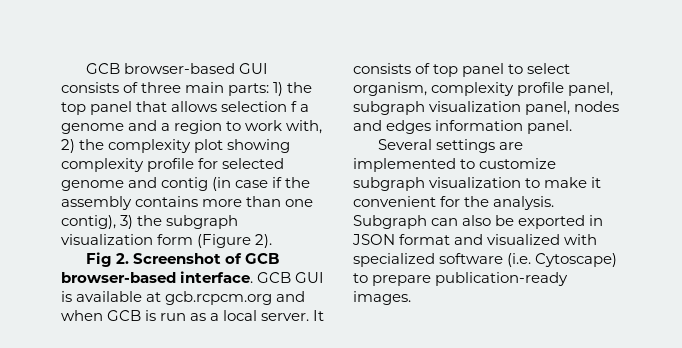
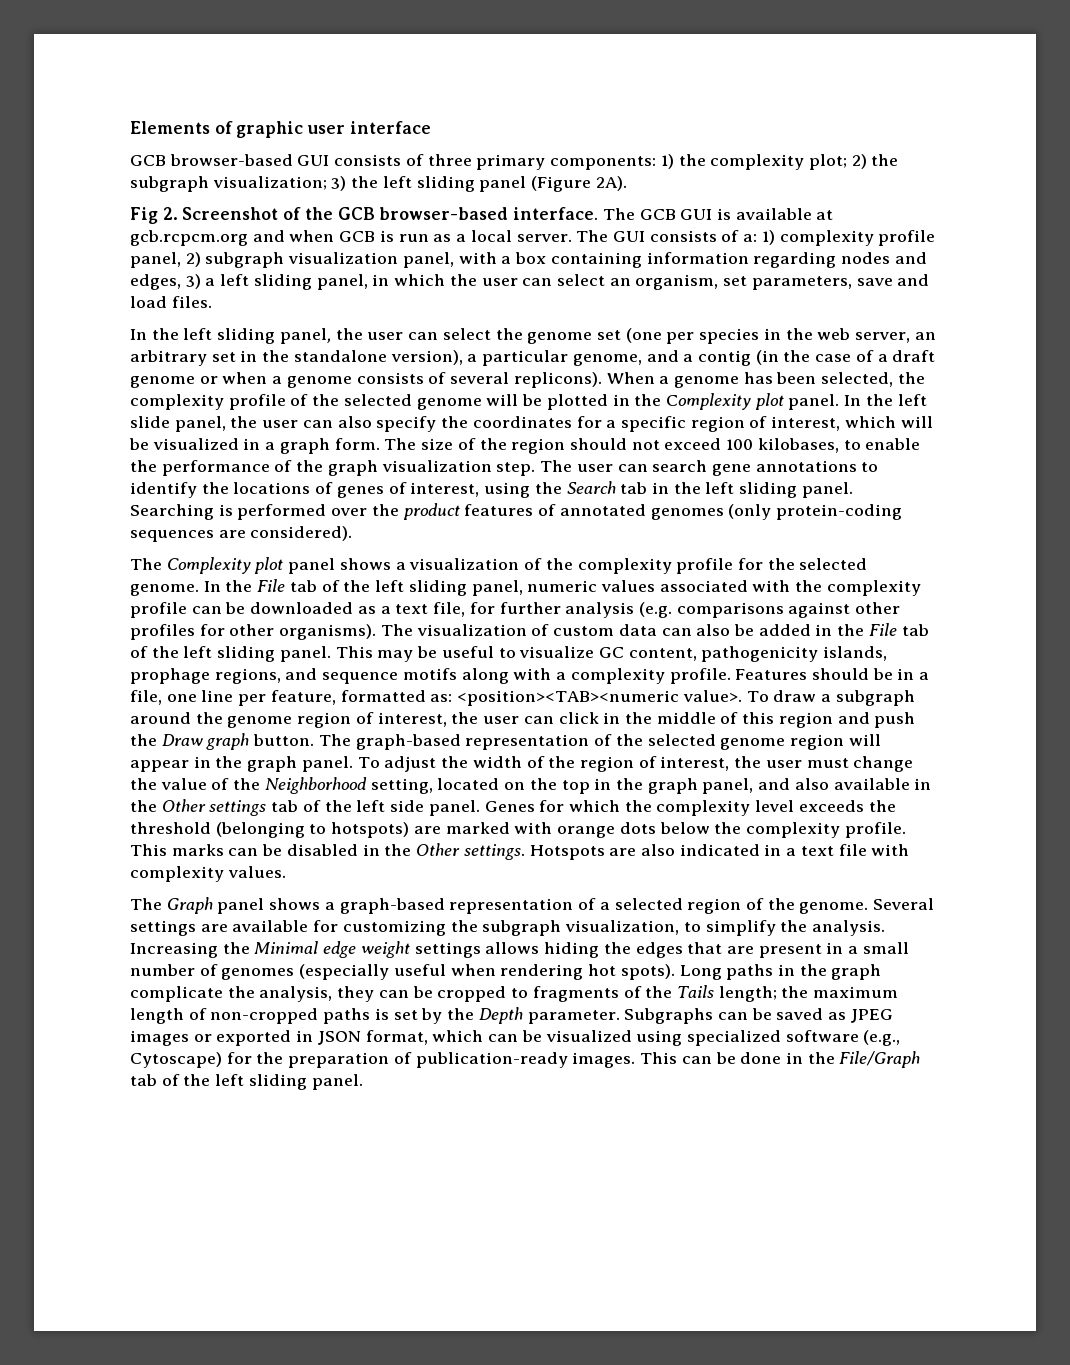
+ Elements of graphic user interface
- GCB browser-based GUI consists of three main parts: 1) the top panel that allows selection f a genome and a region to work with, 2) the complexity plot showing complexity profile for selected genome and contig (in case if the assembly contains more than one contig), 3) the subgraph visualization form (Figure 2).
+ GCB browser-based GUI consists of three primary components: 1) the complexity plot; 2) the subgraph visualization; 3) the left sliding panel (Figure 2A).
- Fig 2. Screenshot of GCB browser-based interface.
+ Fig 2. Screenshot of the GCB browser-based interface.
- GCB GUI is available at gcb.rcpcm.org and when GCB is run as a local server.
+ The GCB GUI is available at gcb.rcpcm.org and when GCB is run as a local server.
- It consists of top panel to select organism, complexity profile panel, subgraph visualization panel, nodes and edges information panel.
- Several settings are implemented to customize subgraph visualization to make it convenient for the analysis. Subgraph can also be exported in JSON format and visualized with specialized software (i.e. Cytoscape) to prepare publication-ready images.
+ The GUI consists of a: 1) complexity profile panel, 2) subgraph visualization panel, with a box containing information regarding nodes and edges, 3) a left sliding panel, in which the user can select an organism, set parameters, save and load files.
+ In the left sliding panel, the user can select the genome set (one per species in the web server, an arbitrary set in the standalone version), a particular genome, and a contig (in the case of a draft genome or when a genome consists of several replicons). When a genome has been selected, the complexity profile of the selected genome will be plotted in the Complexity plot panel. In the left slide panel, the user can also specify the coordinates for a specific region of interest, which will be visualized in a graph form. The size of the region should not exceed 100 kilobases, to enable the performance of the graph visualization step. The user can search gene annotations to identify the locations of genes of interest, using the Search tab in the left sliding panel. Searching is performed over the product features of annotated genomes (only protein-coding sequences are considered).
+ The Complexity plot panel shows a visualization of the complexity profile for the selected genome. In the File tab of the left sliding panel, numeric values associated with the complexity profile can be downloaded as a text file, for further analysis (e.g. comparisons against other profiles for other organisms). The visualization of custom data can also be added in the File tab of the left sliding panel. This may be useful to visualize GC content, pathogenicity islands, prophage regions, and sequence motifs along with a complexity profile. Features should be in a file, one line per feature, formatted as: <position><TAB><numeric value>. To draw a subgraph around the genome region of interest, the user can click in the middle of this region and push the Draw graph button. The graph-based representation of the selected genome region will appear in the graph panel. To adjust the width of the region of interest, the user must change the value of the Neighborhood setting, located on the top in the graph panel, and also available in the Other settings tab of the left side panel. Genes for which the complexity level exceeds the threshold (belonging to hotspots) are marked with orange dots below the complexity profile. This marks can be disabled in the Other settings. Hotspots are also indicated in a text file with complexity values.
+ The Graph panel shows a graph-based representation of a selected region of the genome. Several settings are available for customizing the subgraph visualization, to simplify the analysis. Increasing the Minimal edge weight settings allows hiding the edges that are present in a small number of genomes (especially useful when rendering hot spots). Long paths in the graph complicate the analysis, they can be cropped to fragments of the Tails length; the maximum length of non-cropped paths is set by the Depth parameter. Subgraphs can be saved as JPEG images or exported in JSON format, which can be visualized using specialized software (e.g., Cytoscape) for the preparation of publication-ready images. This can be done in the File/Graph tab of the left sliding panel.

